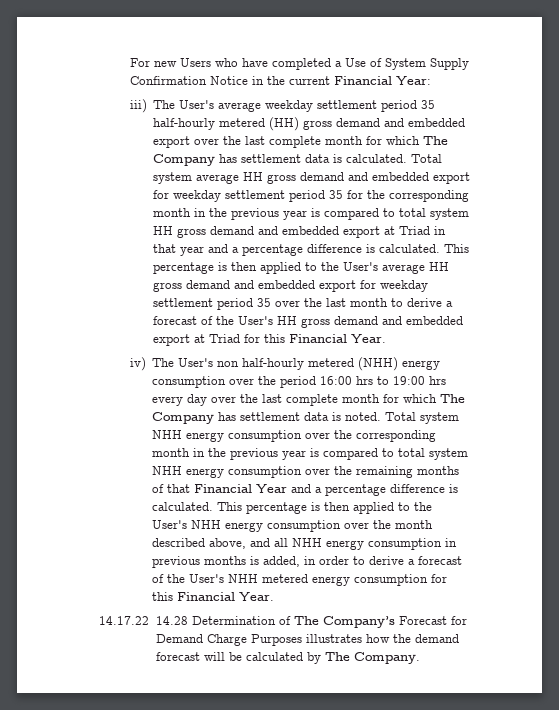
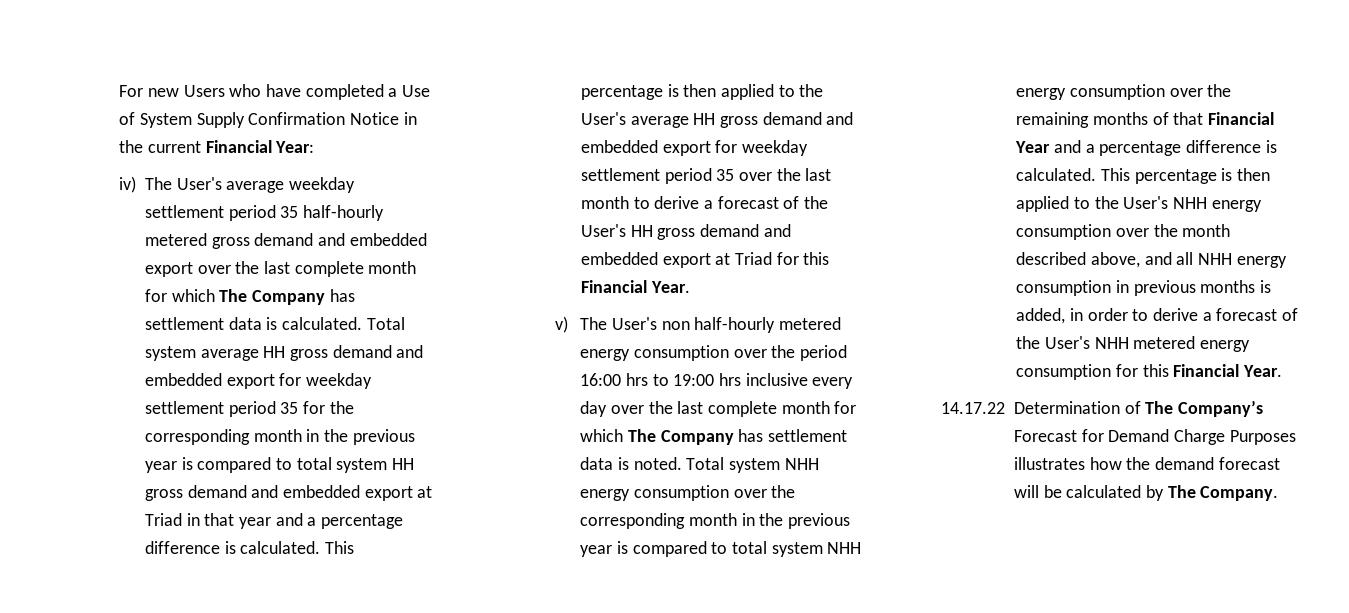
- iii) The User's average weekday settlement period 35 half-hourly metered (HH) gross demand and embedded export over the last complete month for which The Company has settlement data is calculated.
+ iv) The User's average weekday settlement period 35 half-hourly metered gross demand and embedded export over the last complete month for which The Company has settlement data is calculated.
- iv) The User's non half-hourly metered (NHH) energy consumption over the period 16:00 hrs to 19:00 hrs every day over the last complete month for which The Company has settlement data is noted.
+ v) The User's non half-hourly metered energy consumption over the period 16:00 hrs to 19:00 hrs inclusive every day over the last complete month for which The Company has settlement data is noted.
- 14.17.22 14.28 Determination of The Company’s Forecast for Demand Charge Purposes illustrates how the demand forecast will be calculated by The Company.
+ 14.17.22 Determination of The Company’s Forecast for Demand Charge Purposes illustrates how the demand forecast will be calculated by The Company.

